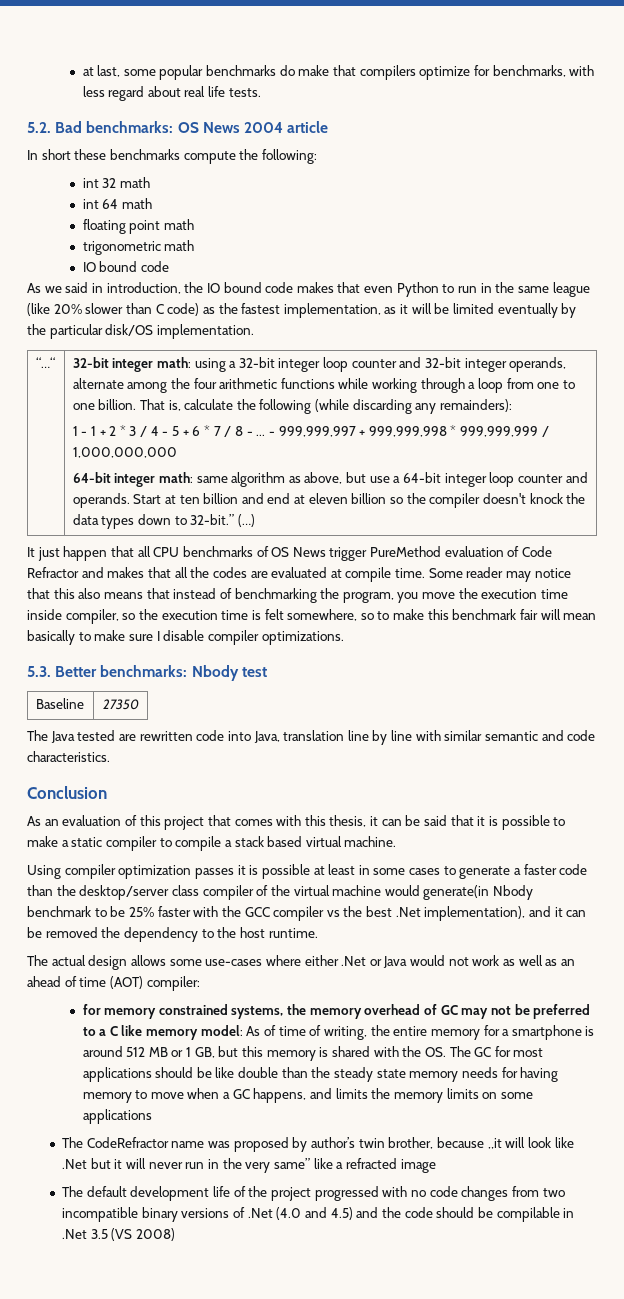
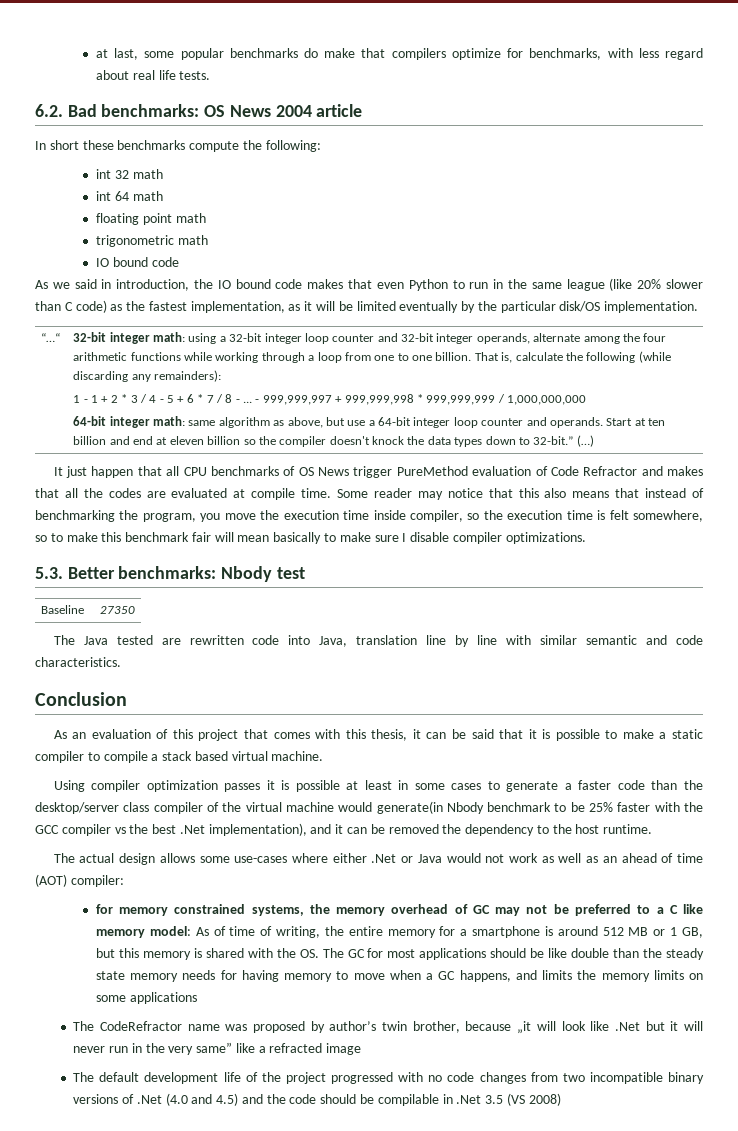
- 5.2. Bad benchmarks: OS News 2004 article
+ 6.2. Bad benchmarks: OS News 2004 article

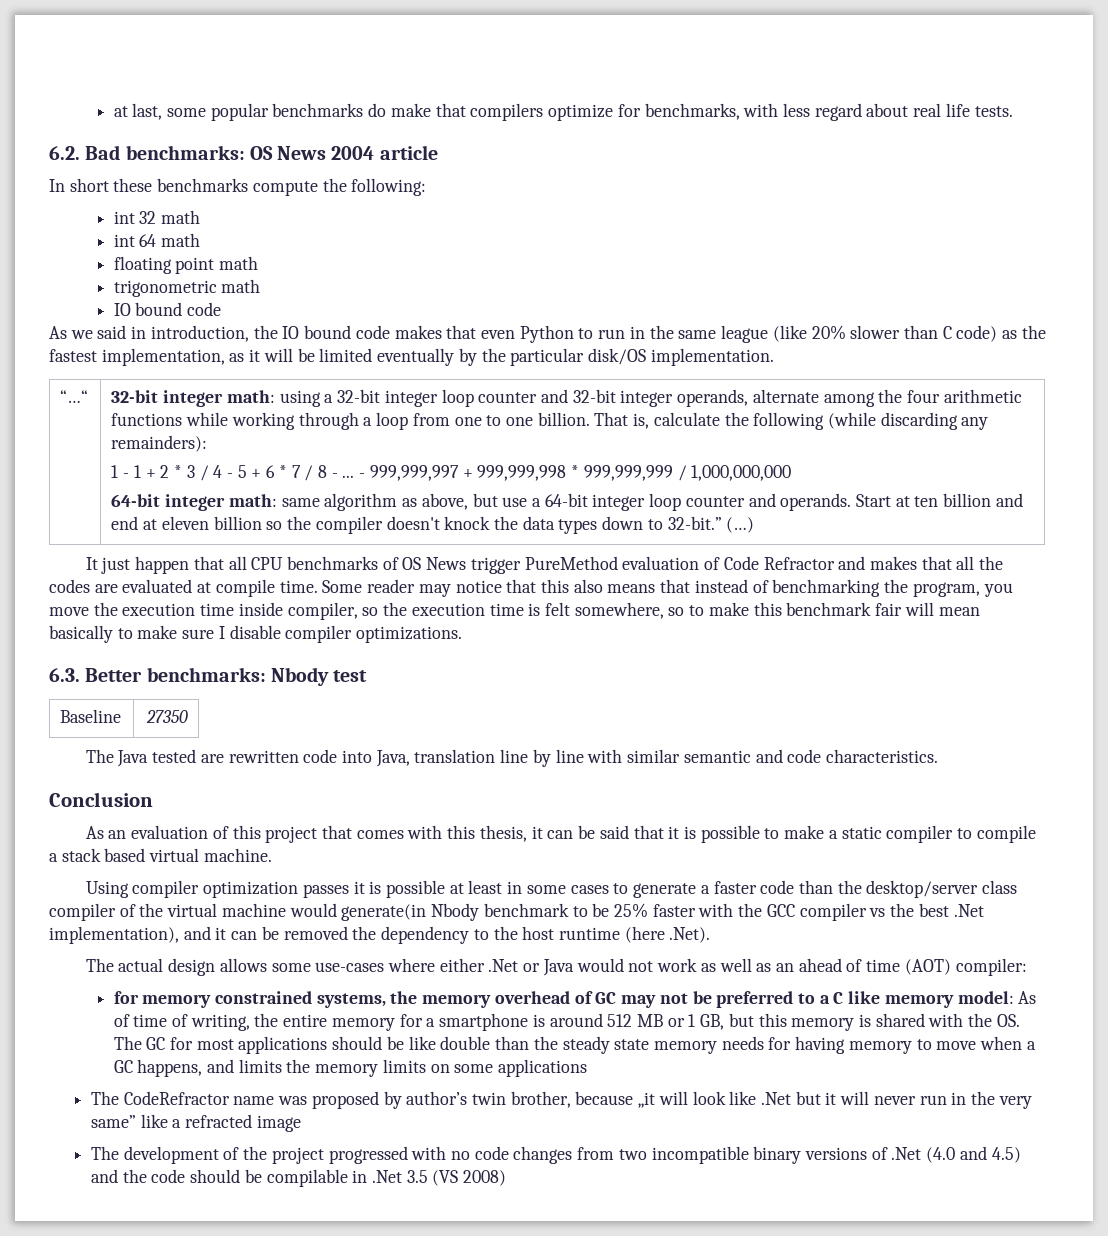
- 5.3. Better benchmarks: Nbody test
+ 6.3. Better benchmarks: Nbody test
- Using compiler optimization passes it is possible at least in some cases to generate a faster code than the desktop/server class compiler of the virtual machine would generate(in Nbody benchmark to be 25% faster with the GCC compiler vs the best .Net implementation), and it can be removed the dependency to the host runtime.
+ Using compiler optimization passes it is possible at least in some cases to generate a faster code than the desktop/server class compiler of the virtual machine would generate(in Nbody benchmark to be 25% faster with the GCC compiler vs the best .Net implementation), and it can be removed the dependency to the host runtime (here .Net).
- The default development life of the project progressed with no code changes from two incompatible binary versions of .Net (4.0 and 4.5) and the code should be compilable in .Net 3.5 (VS 2008)
+ The development of the project progressed with no code changes from two incompatible binary versions of .Net (4.0 and 4.5) and the code should be compilable in .Net 3.5 (VS 2008)

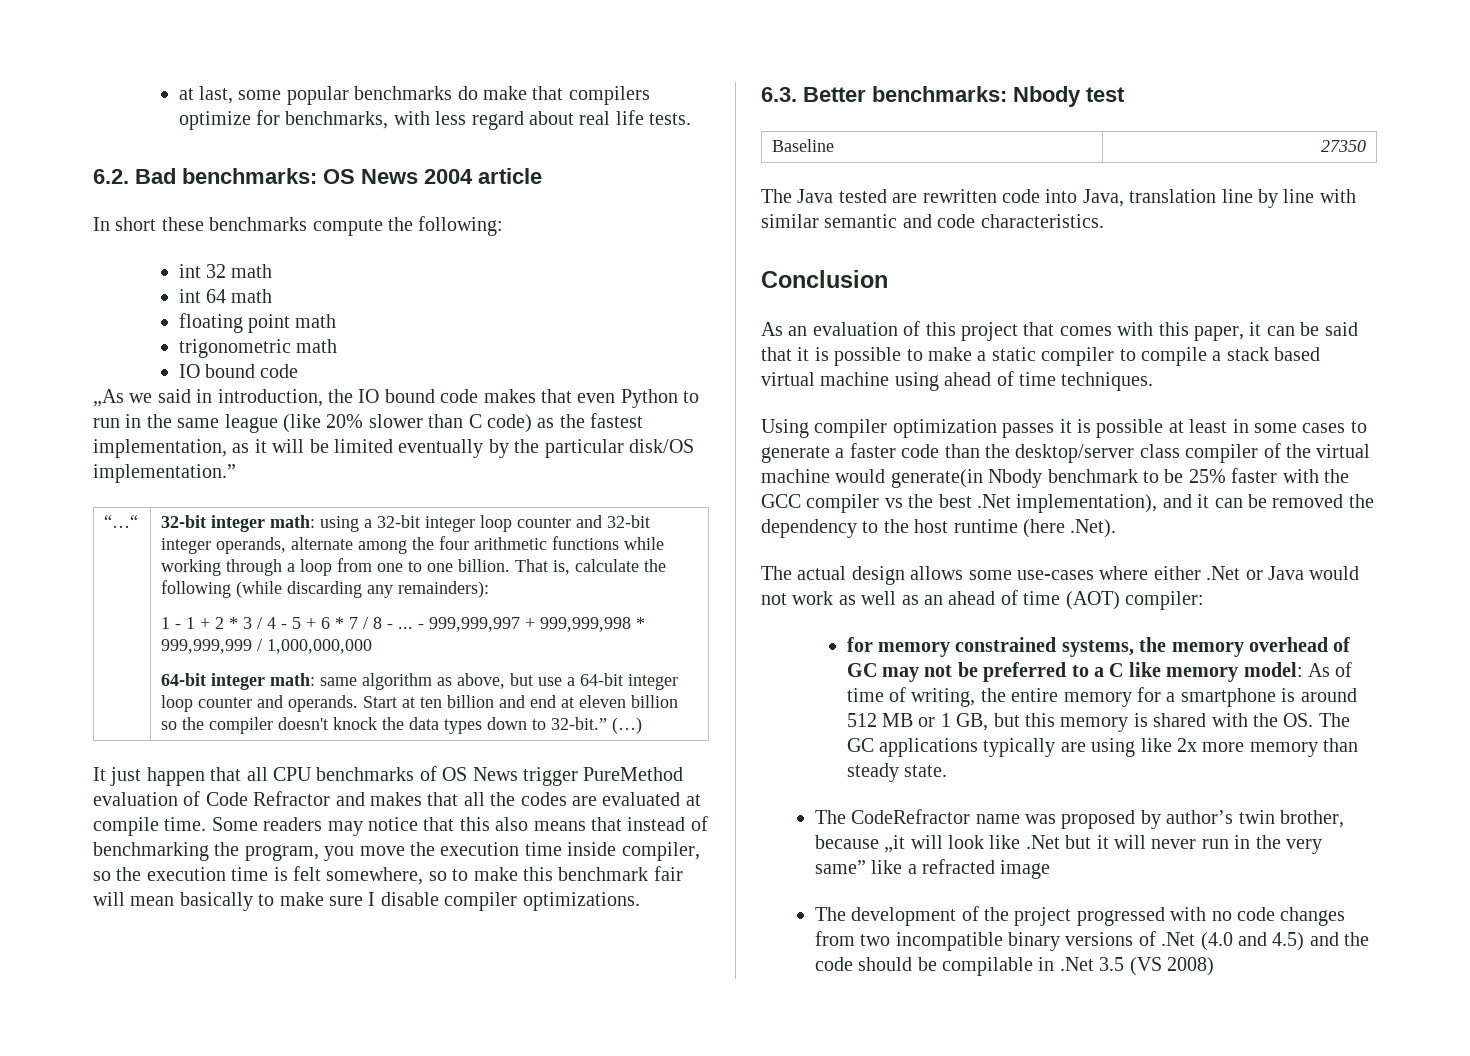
- As we said in introduction, the IO bound code makes that even Python to run in the same league (like 20% slower than C code) as the fastest implementation, as it will be limited eventually by the particular disk/OS implementation.
+ „As we said in introduction, the IO bound code makes that even Python to run in the same league (like 20% slower than C code) as the fastest implementation, as it will be limited eventually by the particular disk/OS implementation.”
- Some reader may notice that this also means that instead of benchmarking the program, you move the execution time inside compiler, so the execution time is felt somewhere, so to make this benchmark fair will mean basically to make sure I disable compiler optimizations.
+ Some readers may notice that this also means that instead of benchmarking the program, you move the execution time inside compiler, so the execution time is felt somewhere, so to make this benchmark fair will mean basically to make sure I disable compiler optimizations.
- As an evaluation of this project that comes with this thesis, it can be said that it is possible to make a static compiler to compile a stack based virtual machine.
+ As an evaluation of this project that comes with this paper, it can be said that it is possible to make a static compiler to compile a stack based virtual machine using ahead of time techniques.
- for memory constrained systems, the memory overhead of GC may not be preferred to a C like memory model: As of time of writing, the entire memory for a smartphone is around 512 MB or 1 GB, but this memory is shared with the OS. The GC for most applications should be like double than the steady state memory needs for having memory to move when a GC happens, and limits the memory limits on some applications
+ for memory constrained systems, the memory overhead of GC may not be preferred to a C like memory model: As of time of writing, the entire memory for a smartphone is around 512 MB or 1 GB, but this memory is shared with the OS. The GC applications typically are using like 2x more memory than steady state.

